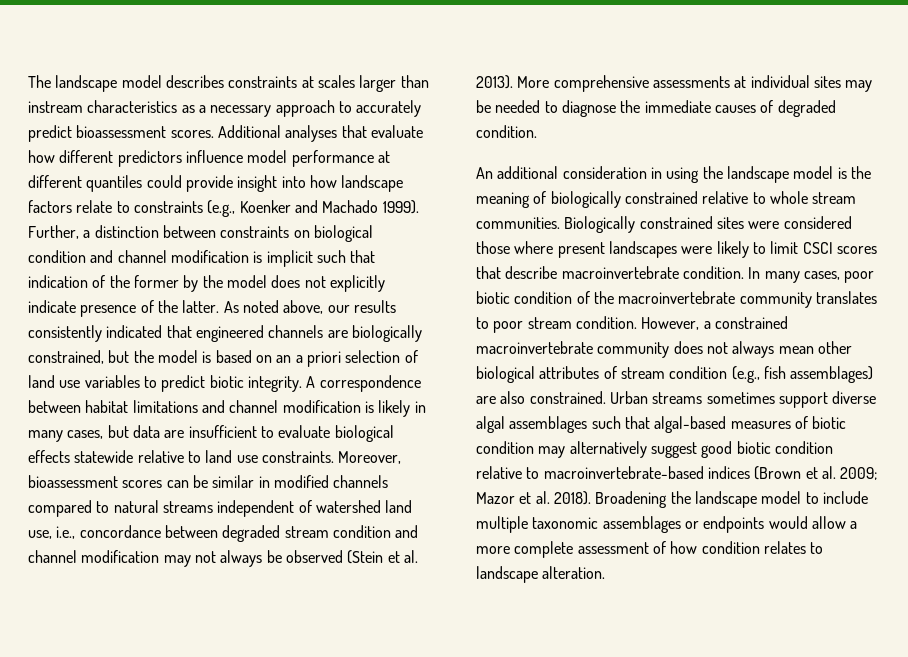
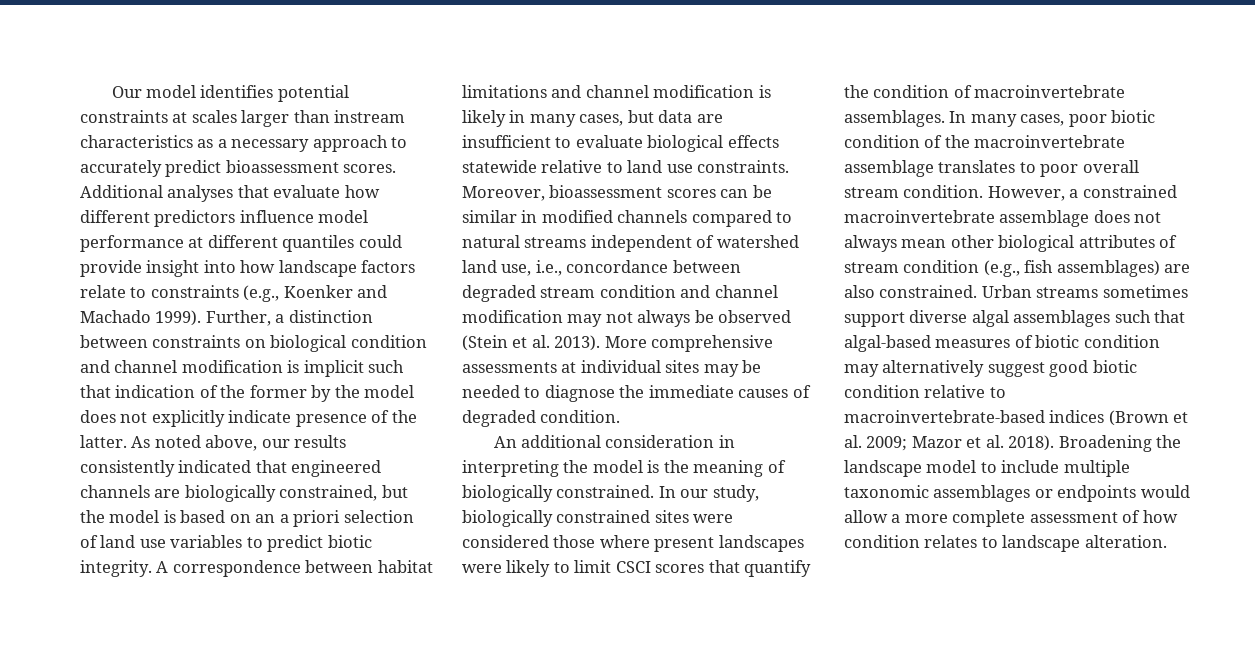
- The landscape model describes constraints at scales larger than instream characteristics as a necessary approach to accurately predict bioassessment scores.
+ Our model identifies potential constraints at scales larger than instream characteristics as a necessary approach to accurately predict bioassessment scores.
- An additional consideration in using the landscape model is the meaning of biologically constrained relative to whole stream communities. Biologically constrained sites were considered those where present landscapes were likely to limit CSCI scores that describe macroinvertebrate condition.
+ An additional consideration in interpreting the model is the meaning of biologically constrained. In our study, biologically constrained sites were considered those where present landscapes were likely to limit CSCI scores that quantify the condition of macroinvertebrate assemblages.
- In many cases, poor biotic condition of the macroinvertebrate community translates to poor stream condition.
+ In many cases, poor biotic condition of the macroinvertebrate assemblage translates to poor overall stream condition.
- However, a constrained macroinvertebrate community does not always mean other biological attributes of stream condition (e.g., fish assemblages) are also constrained.
+ However, a constrained macroinvertebrate assemblage does not always mean other biological attributes of stream condition (e.g., fish assemblages) are also constrained.

